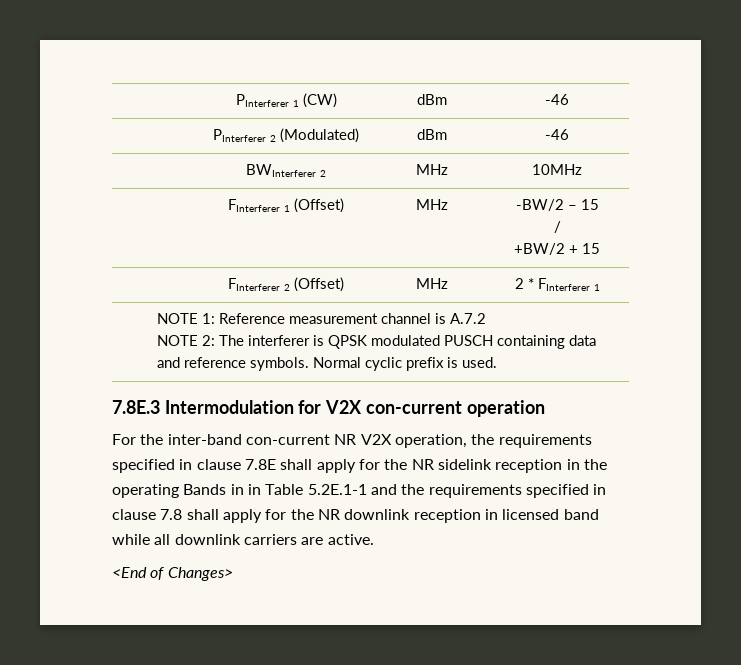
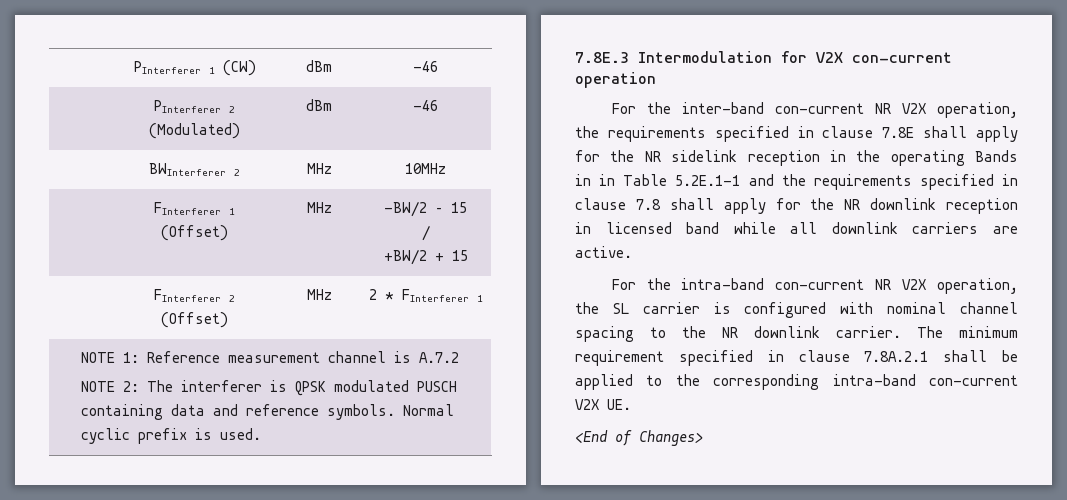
+ For the intra-band con-current NR V2X operation, the SL carrier is configured with nominal channel spacing to the NR downlink carrier. The minimum requirement specified in clause 7.8A.2.1 shall be applied to the corresponding intra-band con-current V2X UE.

